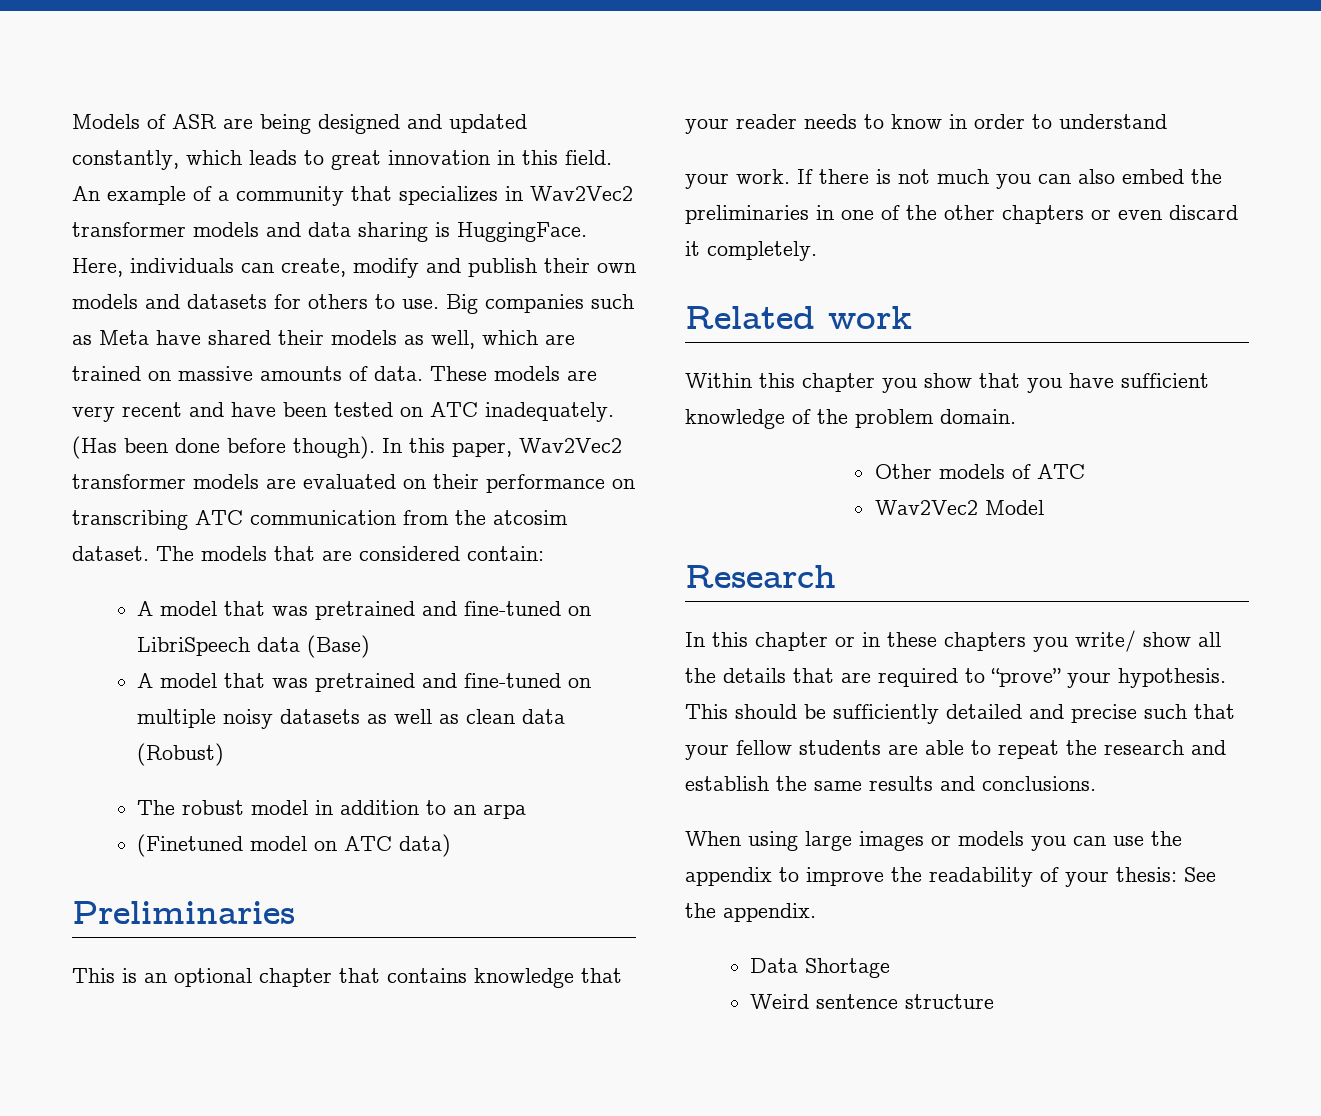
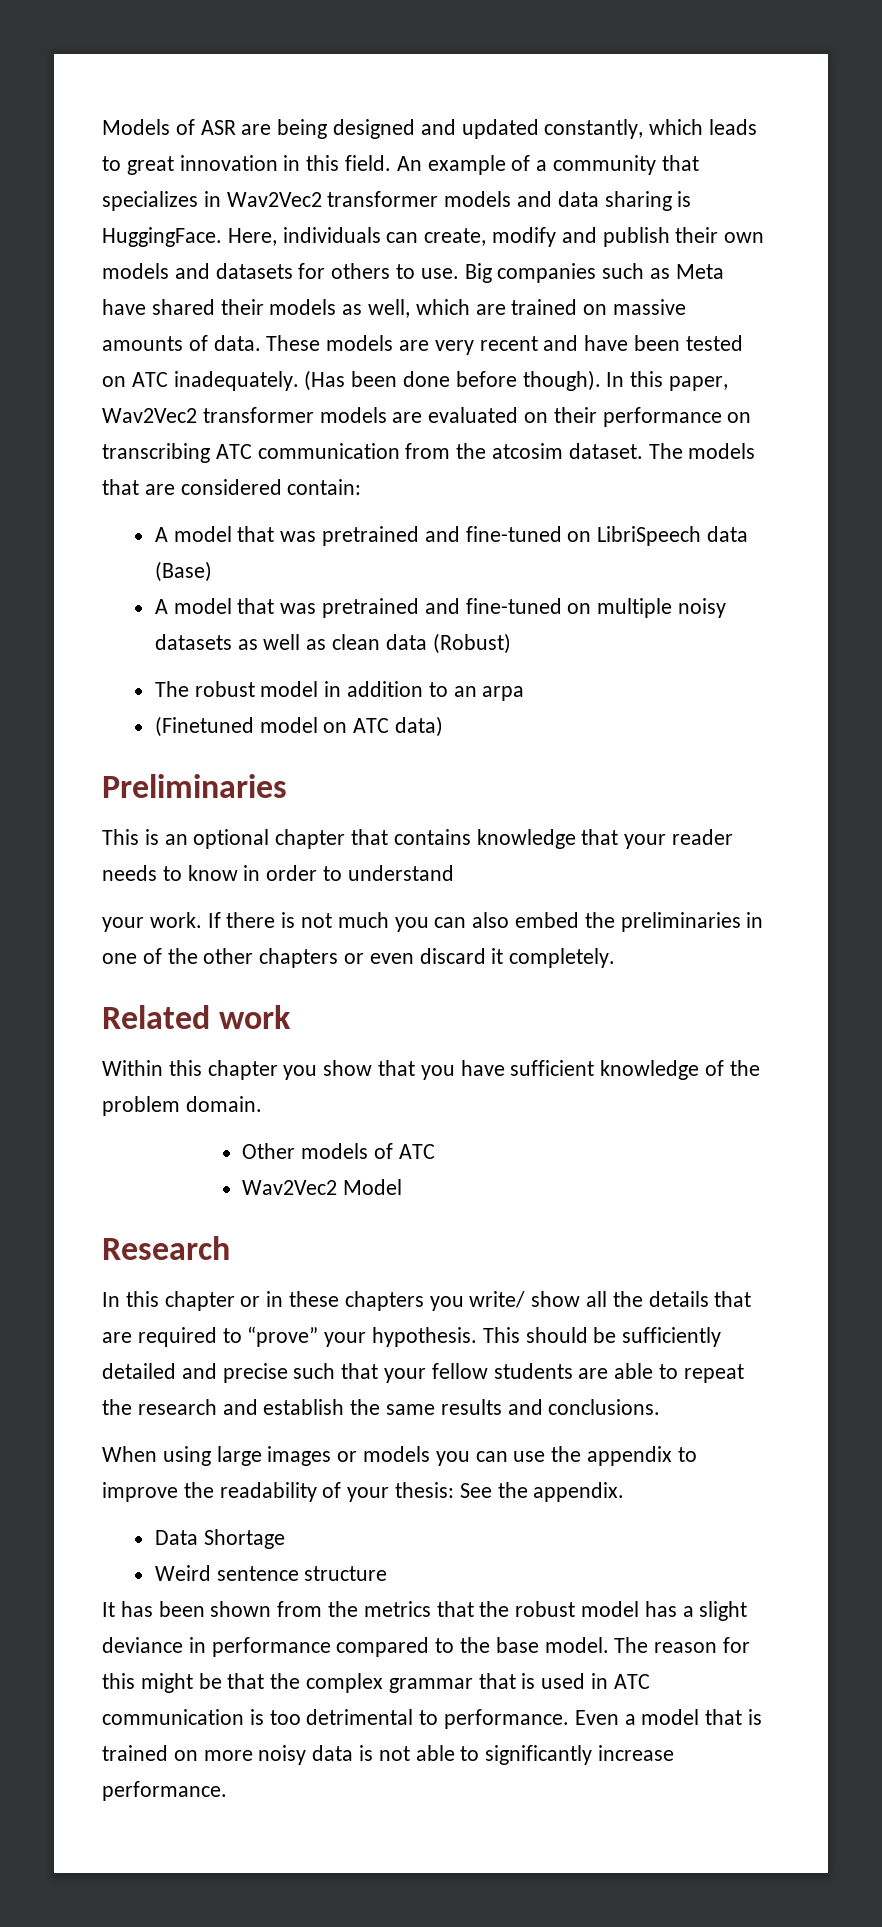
+ It has been shown from the metrics that the robust model has a slight deviance in performance compared to the base model. The reason for this might be that the complex grammar that is used in ATC communication is too detrimental to performance. Even a model that is trained on more noisy data is not able to significantly increase performance.

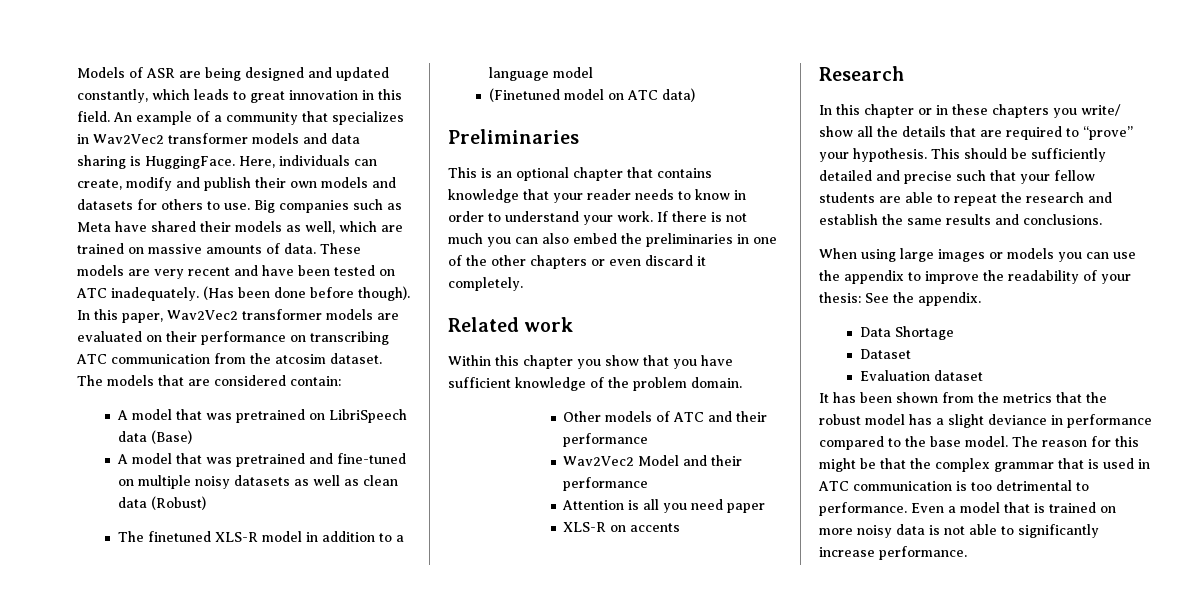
- A model that was pretrained and fine-tuned on LibriSpeech data (Base)
+ A model that was pretrained on LibriSpeech data (Base)
- The robust model in addition to an arpa
+ The finetuned XLS-R model in addition to a language model
- This is an optional chapter that contains knowledge that your reader needs to know in order to understand
- your work.
+ This is an optional chapter that contains knowledge that your reader needs to know in order to understand your work.
- Other models of ATC
+ Other models of ATC and their performance
- Wav2Vec2 Model
+ Wav2Vec2 Model and their performance
+ Attention is all you need paper
+ XLS-R on accents
- Weird sentence structure
+ Dataset
+ Evaluation dataset

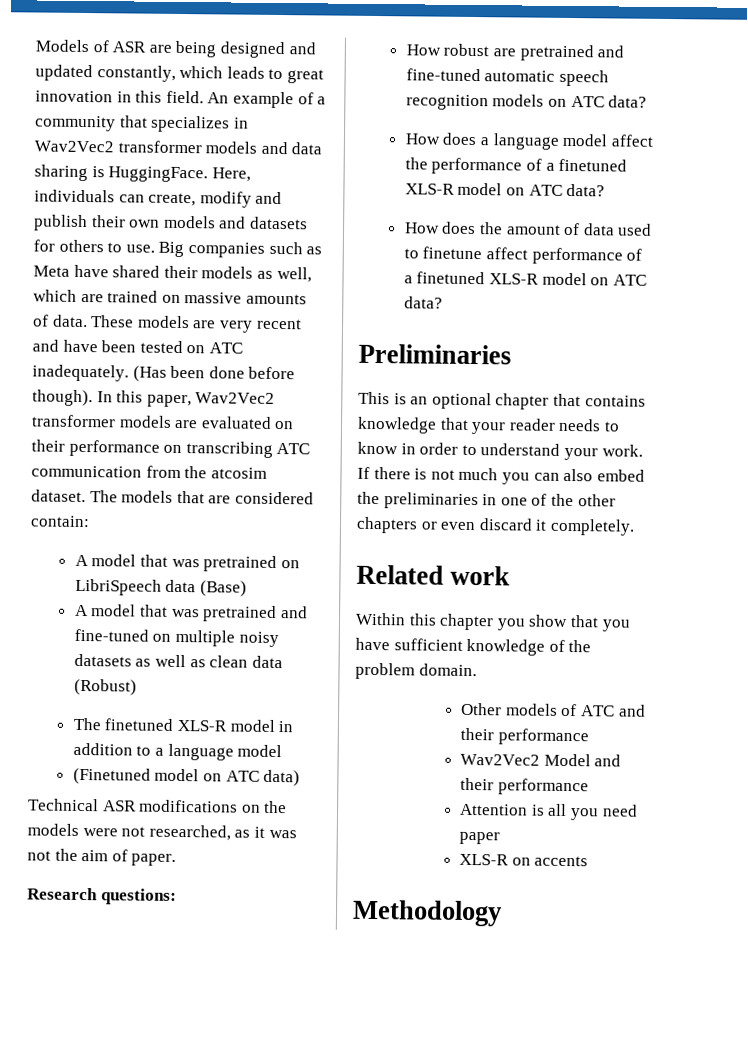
+ Technical ASR modifications on the models were not researched, as it was not the aim of paper.
+ Research questions:
+ How robust are pretrained and fine-tuned automatic speech recognition models on ATC data?
+ How does a language model affect the performance of a finetuned XLS-R model on ATC data?
+ How does the amount of data used to finetune affect performance of a finetuned XLS-R model on ATC data?
- Research
- In this chapter or in these chapters you write/ show all the details that are required to “prove” your hypothesis. This should be sufficiently detailed and precise such that your fellow students are able to repeat the research and establish the same results and conclusions.
- When using large images or models you can use the appendix to improve the readability of your thesis: See the appendix.
- Data Shortage
- Dataset
- Evaluation dataset
- It has been shown from the metrics that the robust model has a slight deviance in performance compared to the base model. The reason for this might be that the complex grammar that is used in ATC communication is too detrimental to performance. Even a model that is trained on more noisy data is not able to significantly increase performance.
+ Methodology

